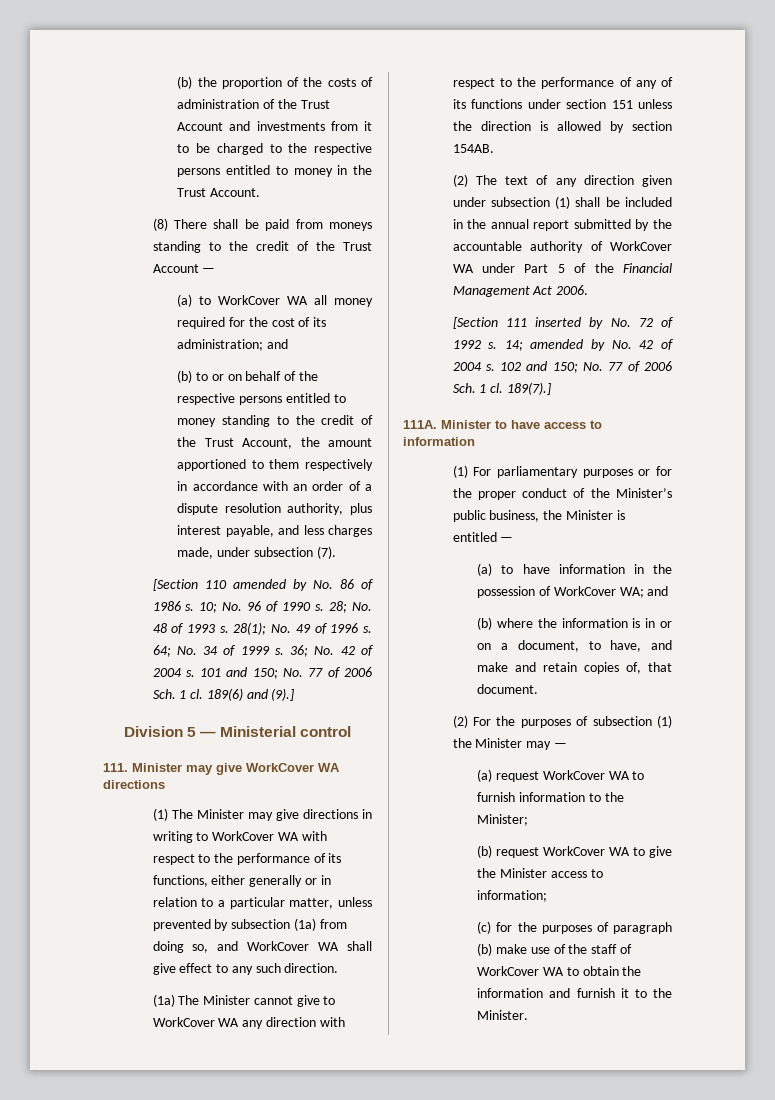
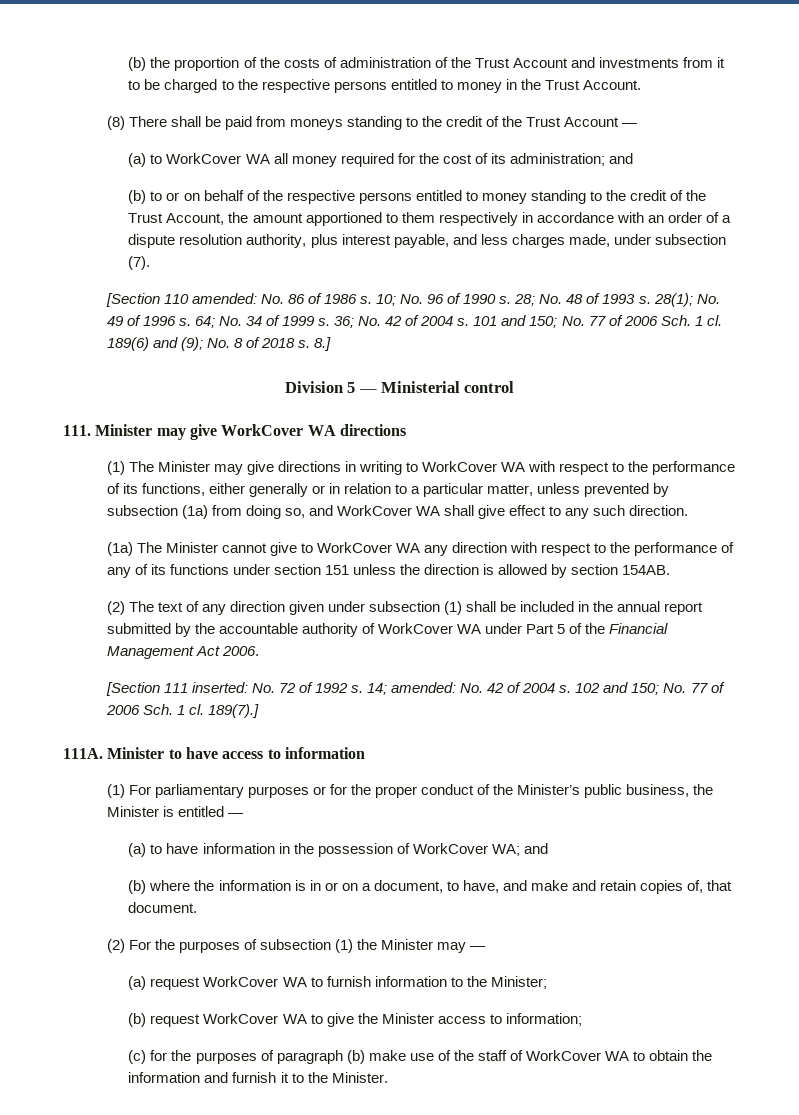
- [Section 110 amended by No. 86 of 1986 s.
+ [Section 110 amended: No. 86 of 1986 s.
- 189(6) and (9).]
+ 189(6) and (9); No. 8 of 2018 s. 8.]
- [Section 111 inserted by No. 72 of 1992 s.
+ [Section 111 inserted: No. 72 of 1992 s.
- 14; amended by No. 42 of 2004 s.
+ 14; amended: No. 42 of 2004 s.

